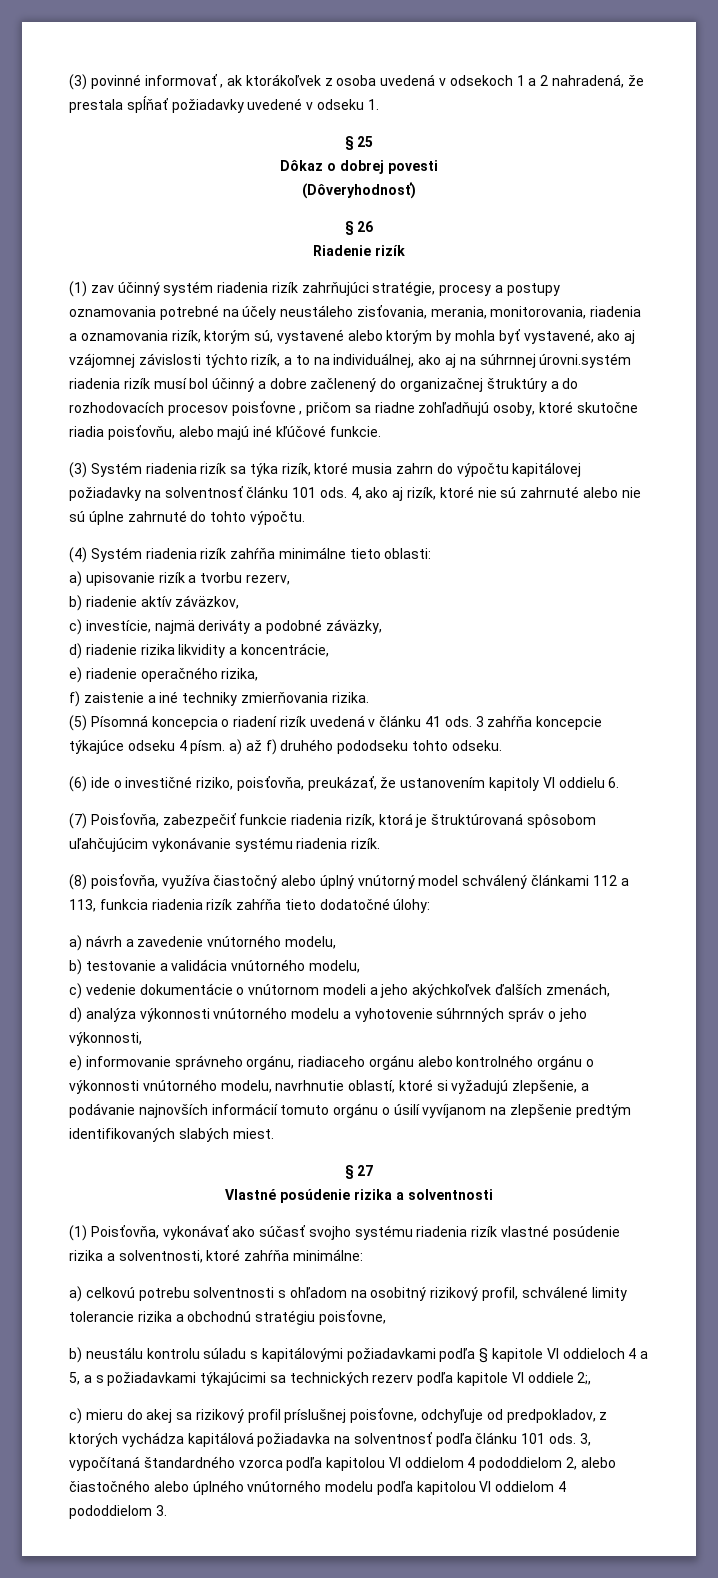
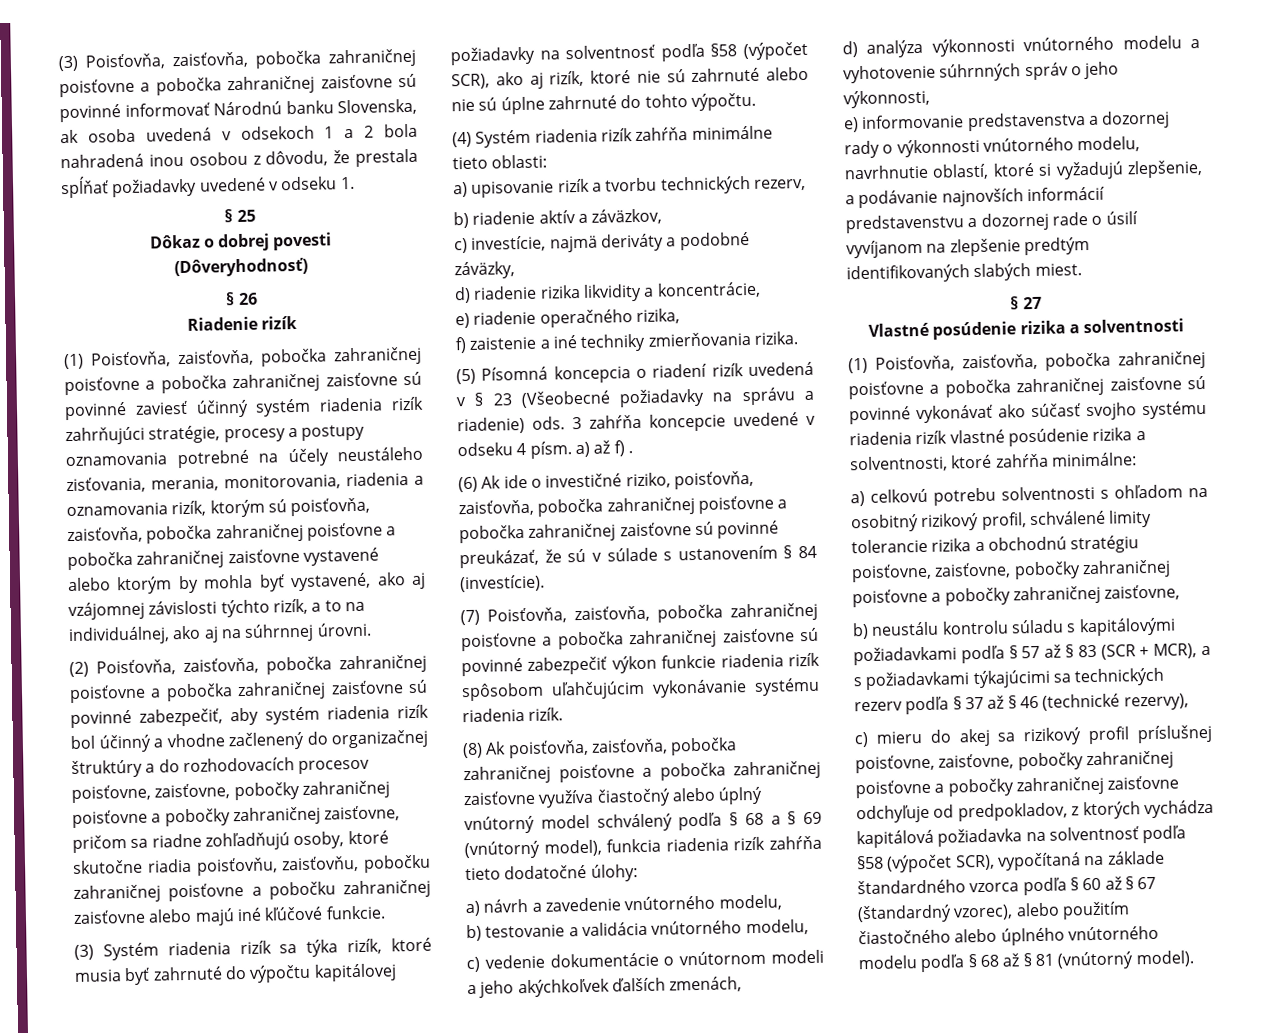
- (3) povinné informovať , ak ktorákoľvek z osoba uvedená v odsekoch 1 a 2 nahradená, že prestala spĺňať požiadavky uvedené v odseku 1.
+ (3) Poisťovňa, zaisťovňa, pobočka zahraničnej poisťovne a pobočka zahraničnej zaisťovne sú povinné informovať Národnú banku Slovenska, ak osoba uvedená v odsekoch 1 a 2 bola nahradená inou osobou z dôvodu, že prestala spĺňať požiadavky uvedené v odseku 1.
- (1) zav účinný systém riadenia rizík zahrňujúci stratégie, procesy a postupy oznamovania potrebné na účely neustáleho zisťovania, merania, monitorovania, riadenia a oznamovania rizík, ktorým sú, vystavené alebo ktorým by mohla byť vystavené, ako aj vzájomnej závislosti týchto rizík, a to na individuálnej, ako aj na súhrnnej úrovni.systém riadenia rizík musí bol účinný a dobre začlenený do organizačnej štruktúry a do rozhodovacích procesov poisťovne , pričom sa riadne zohľadňujú osoby, ktoré skutočne riadia poisťovňu, alebo majú iné kľúčové funkcie.
+ (1) Poisťovňa, zaisťovňa, pobočka zahraničnej poisťovne a pobočka zahraničnej zaisťovne sú povinné zaviesť účinný systém riadenia rizík zahrňujúci stratégie, procesy a postupy oznamovania potrebné na účely neustáleho zisťovania, merania, monitorovania, riadenia a oznamovania rizík, ktorým sú poisťovňa, zaisťovňa, pobočka zahraničnej poisťovne a pobočka zahraničnej zaisťovne vystavené alebo ktorým by mohla byť vystavené, ako aj vzájomnej závislosti týchto rizík, a to na individuálnej, ako aj na súhrnnej úrovni.
+ (2) Poisťovňa, zaisťovňa, pobočka zahraničnej poisťovne a pobočka zahraničnej zaisťovne sú povinné zabezpečiť, aby systém riadenia rizík bol účinný a vhodne začlenený do organizačnej štruktúry a do rozhodovacích procesov poisťovne, zaisťovne, pobočky zahraničnej poisťovne a pobočky zahraničnej zaisťovne, pričom sa riadne zohľadňujú osoby, ktoré skutočne riadia poisťovňu, zaisťovňu, pobočku zahraničnej poisťovne a pobočku zahraničnej zaisťovne alebo majú iné kľúčové funkcie.
- (3) Systém riadenia rizík sa týka rizík, ktoré musia zahrn do výpočtu kapitálovej požiadavky na solventnosť článku 101 ods. 4, ako aj rizík, ktoré nie sú zahrnuté alebo nie sú úplne zahrnuté do tohto výpočtu.
+ (3) Systém riadenia rizík sa týka rizík, ktoré musia byť zahrnuté do výpočtu kapitálovej požiadavky na solventnosť podľa §58 (výpočet SCR), ako aj rizík, ktoré nie sú zahrnuté alebo nie sú úplne zahrnuté do tohto výpočtu.
- a) upisovanie rizík a tvorbu rezerv,
+ a) upisovanie rizík a tvorbu technických rezerv,
- b) riadenie aktív záväzkov,
+ b) riadenie aktív a záväzkov,
- (5) Písomná koncepcia o riadení rizík uvedená v článku 41 ods.
+ (5) Písomná koncepcia o riadení rizík uvedená v § 23 (Všeobecné požiadavky na správu a riadenie) ods.
- 3 zahŕňa koncepcie týkajúce odseku 4 písm. a) až f) druhého pododseku tohto odseku.
+ 3 zahŕňa koncepcie uvedené v odseku 4 písm. a) až f) .
- (6) ide o investičné riziko, poisťovňa, preukázať, že ustanovením kapitoly VI oddielu 6.
- (7) Poisťovňa, zabezpečiť funkcie riadenia rizík, ktorá je štruktúrovaná spôsobom uľahčujúcim vykonávanie systému riadenia rizík.
+ (6) Ak ide o investičné riziko, poisťovňa, zaisťovňa, pobočka zahraničnej poisťovne a pobočka zahraničnej zaisťovne sú povinné preukázať, že sú v súlade s ustanovením § 84 (investície).
+ (7) Poisťovňa, zaisťovňa, pobočka zahraničnej poisťovne a pobočka zahraničnej zaisťovne sú povinné zabezpečiť výkon funkcie riadenia rizík spôsobom uľahčujúcim vykonávanie systému riadenia rizík.
- (8) poisťovňa, využíva čiastočný alebo úplný vnútorný model schválený článkami 112 a 113, funkcia riadenia rizík zahŕňa tieto dodatočné úlohy:
+ (8) Ak poisťovňa, zaisťovňa, pobočka zahraničnej poisťovne a pobočka zahraničnej zaisťovne využíva čiastočný alebo úplný vnútorný model schválený podľa § 68 a § 69 (vnútorný model), funkcia riadenia rizík zahŕňa tieto dodatočné úlohy:
- e) informovanie správneho orgánu, riadiaceho orgánu alebo kontrolného orgánu o výkonnosti vnútorného modelu, navrhnutie oblastí, ktoré si vyžadujú zlepšenie, a podávanie najnovších informácií tomuto orgánu o úsilí vyvíjanom na zlepšenie predtým identifikovaných slabých miest.
+ e) informovanie predstavenstva a dozornej rady o výkonnosti vnútorného modelu, navrhnutie oblastí, ktoré si vyžadujú zlepšenie, a podávanie najnovších informácií predstavenstvu a dozornej rade o úsilí vyvíjanom na zlepšenie predtým identifikovaných slabých miest.
- (1) Poisťovňa, vykonávať ako súčasť svojho systému riadenia rizík vlastné posúdenie rizika a solventnosti, ktoré zahŕňa minimálne:
+ (1) Poisťovňa, zaisťovňa, pobočka zahraničnej poisťovne a pobočka zahraničnej zaisťovne sú povinné vykonávať ako súčasť svojho systému riadenia rizík vlastné posúdenie rizika a solventnosti, ktoré zahŕňa minimálne:
- a) celkovú potrebu solventnosti s ohľadom na osobitný rizikový profil, schválené limity tolerancie rizika a obchodnú stratégiu poisťovne,
+ a) celkovú potrebu solventnosti s ohľadom na osobitný rizikový profil, schválené limity tolerancie rizika a obchodnú stratégiu poisťovne, zaisťovne, pobočky zahraničnej poisťovne a pobočky zahraničnej zaisťovne,
- b) neustálu kontrolu súladu s kapitálovými požiadavkami podľa § kapitole VI oddieloch 4 a 5, a s požiadavkami týkajúcimi sa technických rezerv podľa kapitole VI oddiele 2;,
+ b) neustálu kontrolu súladu s kapitálovými požiadavkami podľa § 57 až § 83 (SCR + MCR), a s požiadavkami týkajúcimi sa technických rezerv podľa § 37 až § 46 (technické rezervy),
- c) mieru do akej sa rizikový profil príslušnej poisťovne, odchyľuje od predpokladov, z ktorých vychádza kapitálová požiadavka na solventnosť podľa článku 101 ods. 3, vypočítaná štandardného vzorca podľa kapitolou VI oddielom 4 pododdielom 2, alebo čiastočného alebo úplného vnútorného modelu podľa kapitolou VI oddielom 4 pododdielom 3.
+ c) mieru do akej sa rizikový profil príslušnej poisťovne, zaisťovne, pobočky zahraničnej poisťovne a pobočky zahraničnej zaisťovne odchyľuje od predpokladov, z ktorých vychádza kapitálová požiadavka na solventnosť podľa §58 (výpočet SCR), vypočítaná na základe štandardného vzorca podľa § 60 až § 67 (štandardný vzorec), alebo použitím čiastočného alebo úplného vnútorného modelu podľa § 68 až § 81 (vnútorný model).

